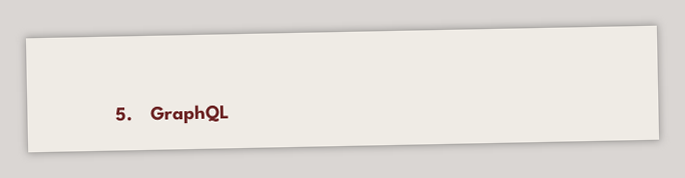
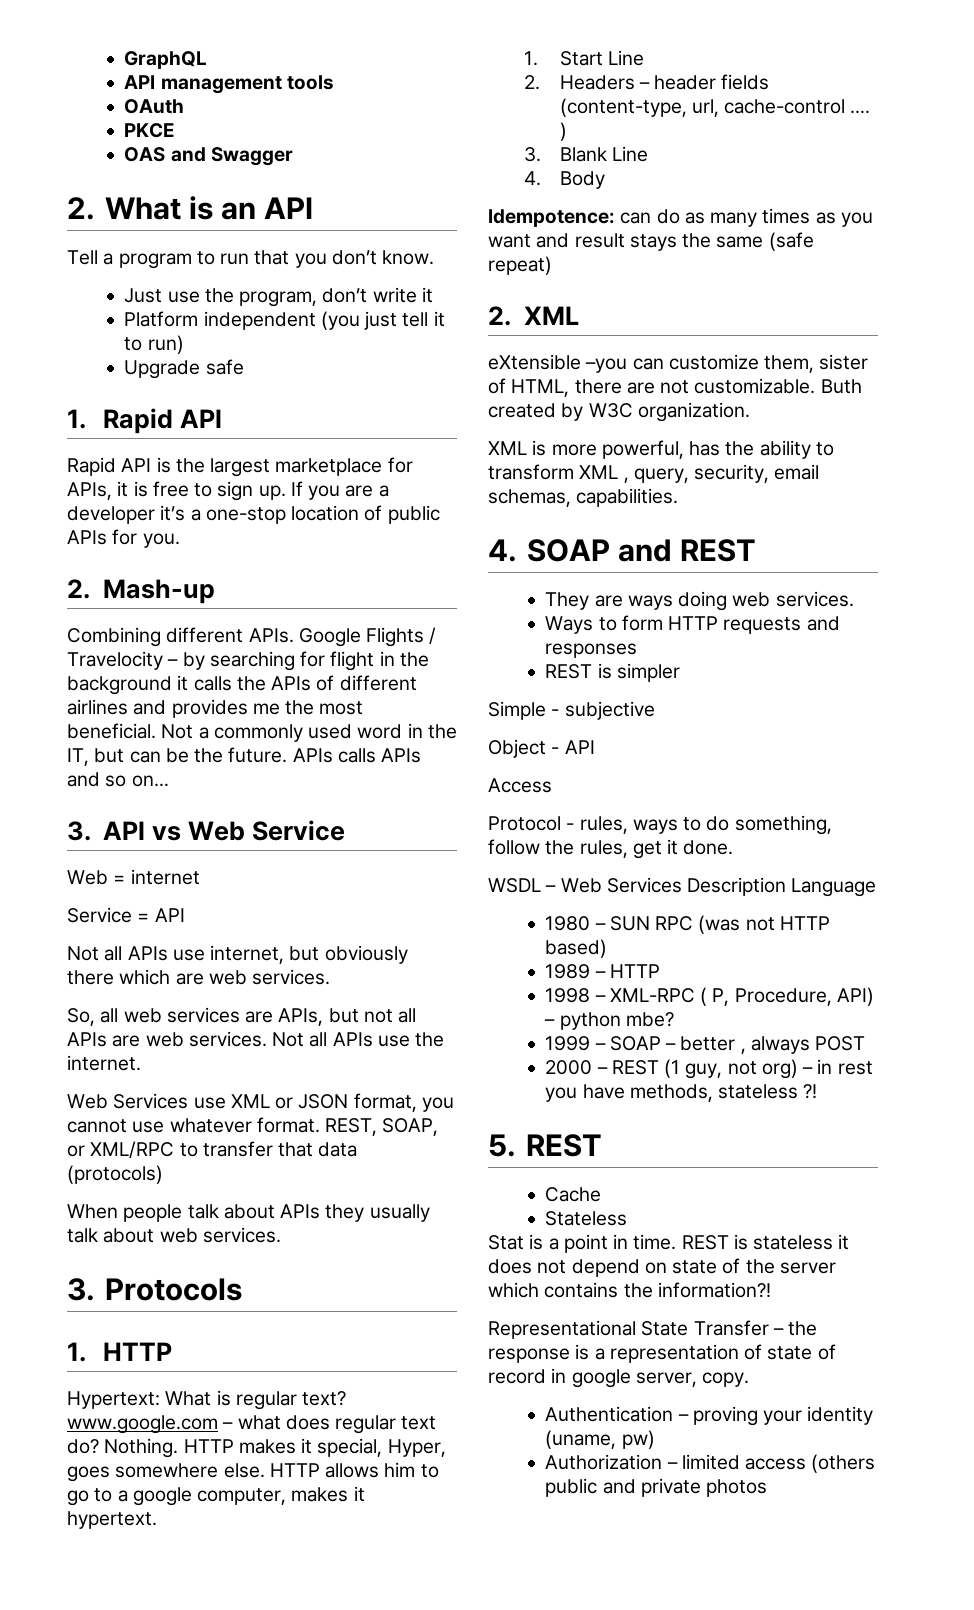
- 5. GraphQL
+ GraphQL
+ API management tools
+ OAuth
+ PKCE
+ OAS and Swagger
+ 2. What is an API
+ Tell a program to run that you don’t know.
+ Just use the program, don’t write it
+ Platform independent (you just tell it to run)
+ Upgrade safe
+ 1. Rapid API
+ Rapid API is the largest marketplace for APIs, it is free to sign up. If you are a developer it’s a one-stop location of public APIs for you.
+ 2. Mash-up
+ Combining different APIs. Google Flights / Travelocity – by searching for flight in the background it calls the APIs of different airlines and provides me the most beneficial. Not a commonly used word in the IT, but can be the future. APIs calls APIs and so on…
+ 3. API vs Web Service
+ Web = internet
+ Service = API
+ Not all APIs use internet, but obviously there which are web services.
+ So, all web services are APIs, but not all APIs are web services. Not all APIs use the internet.
+ Web Services use XML or JSON format, you cannot use whatever format. REST, SOAP, or XML/RPC to transfer that data (protocols)
+ When people talk about APIs they usually talk about web services.
+ 3. Protocols
+ 1. HTTP
+ Hypertext: What is regular text? www.google.com – what does regular text do? Nothing. HTTP makes it special, Hyper, goes somewhere else. HTTP allows him to go to a google computer, makes it hypertext.
+ 1. Start Line
+ 2. Headers – header fields (content-type, url, cache-control …. )
+ 3. Blank Line
+ 4. Body
+ Idempotence: can do as many times as you want and result stays the same (safe repeat)
+ 2. XML
+ eXtensible –you can customize them, sister of HTML, there are not customizable. Buth created by W3C organization.
+ XML is more powerful, has the ability to transform XML , query, security, email schemas, capabilities.
+ 4. SOAP and REST
+ They are ways doing web services.
+ Ways to form HTTP requests and responses
+ REST is simpler
+ Simple - subjective
+ Object - API
+ Access
+ Protocol - rules, ways to do something, follow the rules, get it done.
+ WSDL – Web Services Description Language
+ 1980 – SUN RPC (was not HTTP based)
+ 1989 – HTTP
+ 1998 – XML-RPC ( P, Procedure, API) – python mbe?
+ 1999 – SOAP – better , always POST
+ 2000 – REST (1 guy, not org) – in rest you have methods, stateless ?!
+ 5. REST
+ Cache
+ Stateless
+ Stat is a point in time. REST is stateless it does not depend on state of the server which contains the information?!
+ Representational State Transfer – the response is a representation of state of record in google server, copy.
+ Authentication – proving your identity (uname, pw)
+ Authorization – limited access (others public and private photos

